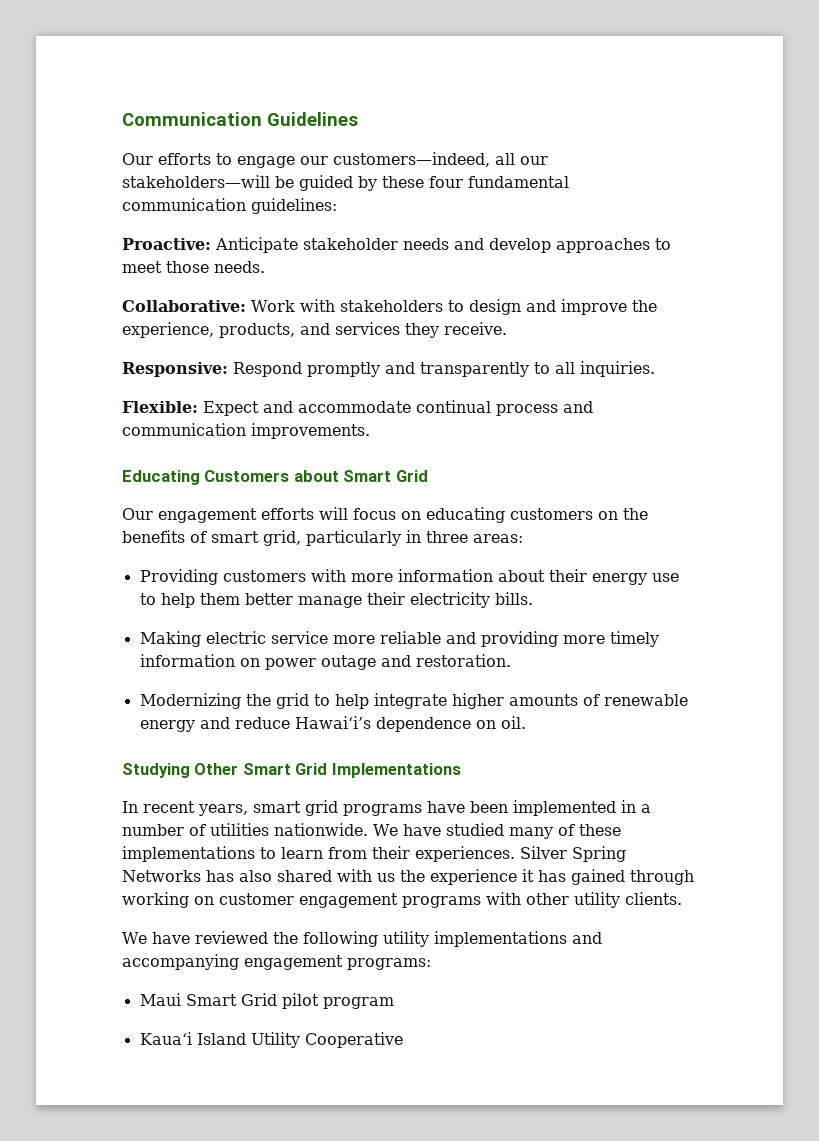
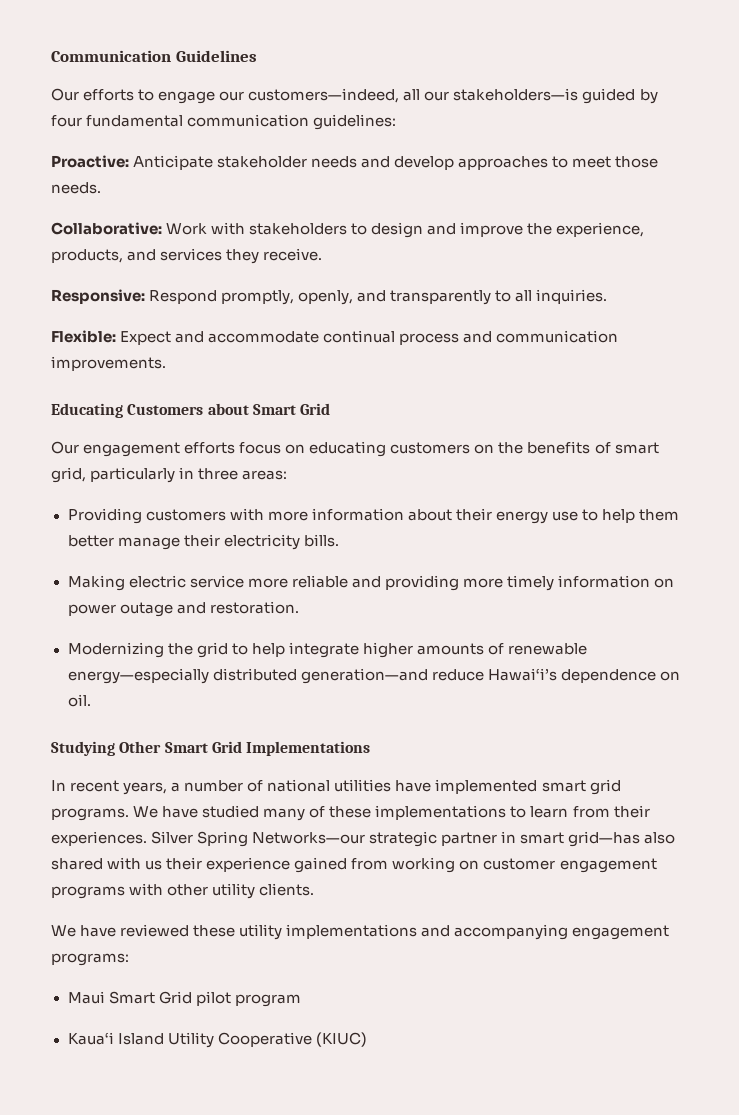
- Our efforts to engage our customers—indeed, all our stakeholders—will be guided by these four fundamental communication guidelines:
+ Our efforts to engage our customers—indeed, all our stakeholders—is guided by four fundamental communication guidelines:
- Responsive: Respond promptly and transparently to all inquiries.
+ Responsive: Respond promptly, openly, and transparently to all inquiries.
- Our engagement efforts will focus on educating customers on the benefits of smart grid, particularly in three areas:
+ Our engagement efforts focus on educating customers on the benefits of smart grid, particularly in three areas:
- Modernizing the grid to help integrate higher amounts of renewable energy and reduce Hawai‘i’s dependence on oil.
+ Modernizing the grid to help integrate higher amounts of renewable energy—especially distributed generation—and reduce Hawai‘i’s dependence on oil.
- In recent years, smart grid programs have been implemented in a number of utilities nationwide.
+ In recent years, a number of national utilities have implemented smart grid programs.
- Silver Spring Networks has also shared with us the experience it has gained through working on customer engagement programs with other utility clients.
+ Silver Spring Networks—our strategic partner in smart grid—has also shared with us their experience gained from working on customer engagement programs with other utility clients.
- We have reviewed the following utility implementations and accompanying engagement programs:
+ We have reviewed these utility implementations and accompanying engagement programs:
- Kaua‘i Island Utility Cooperative
+ Kaua‘i Island Utility Cooperative (KIUC)

